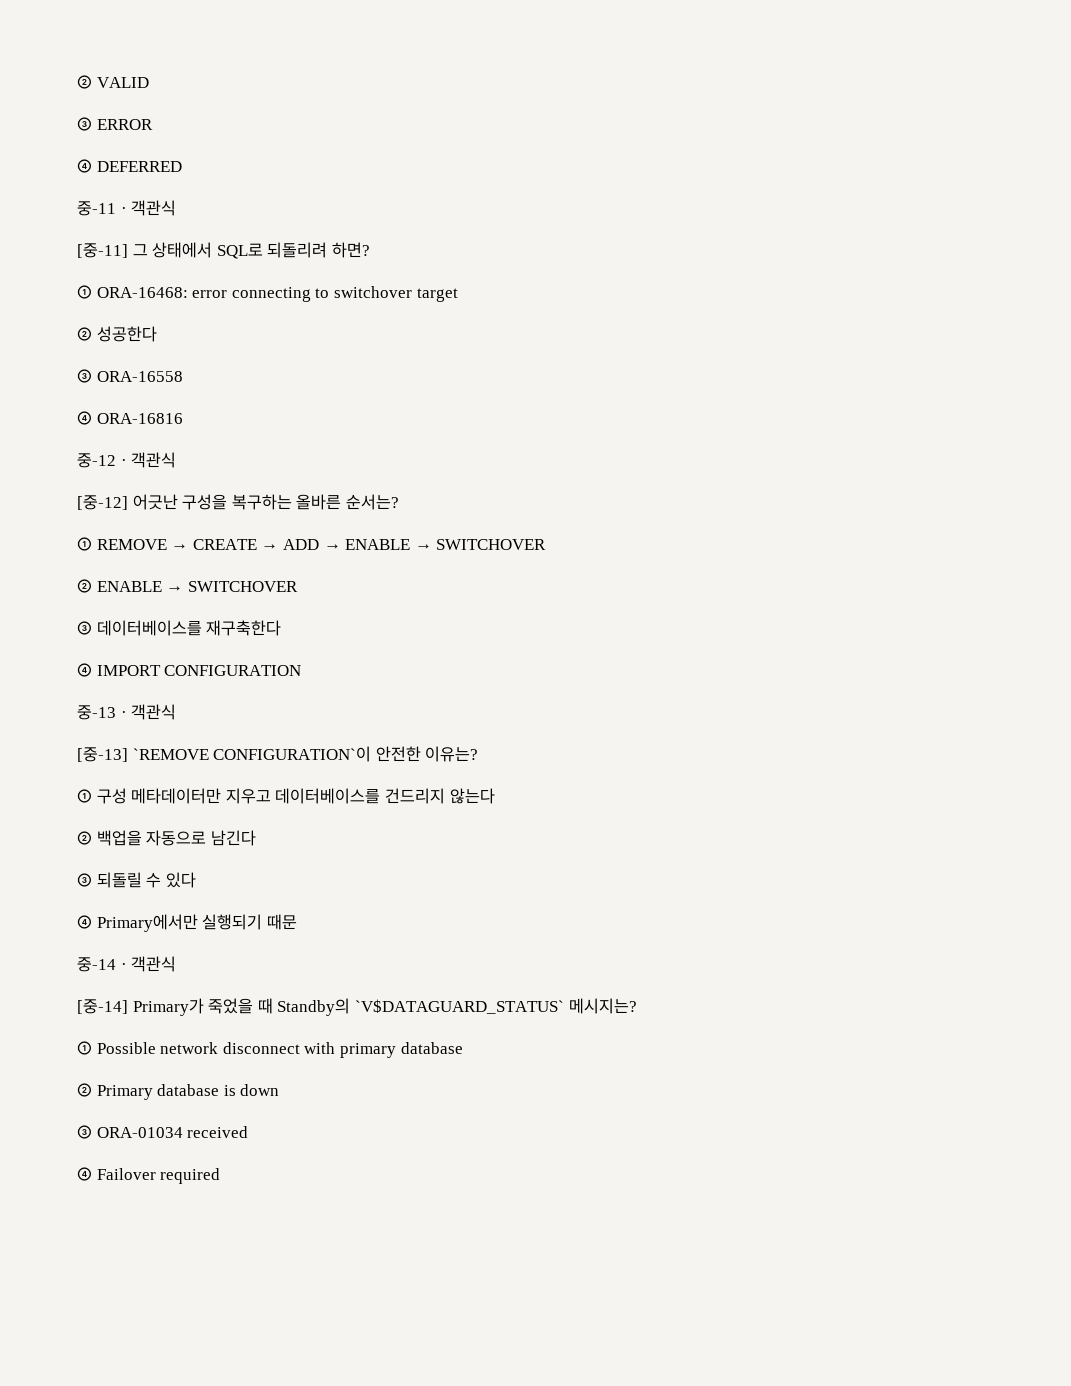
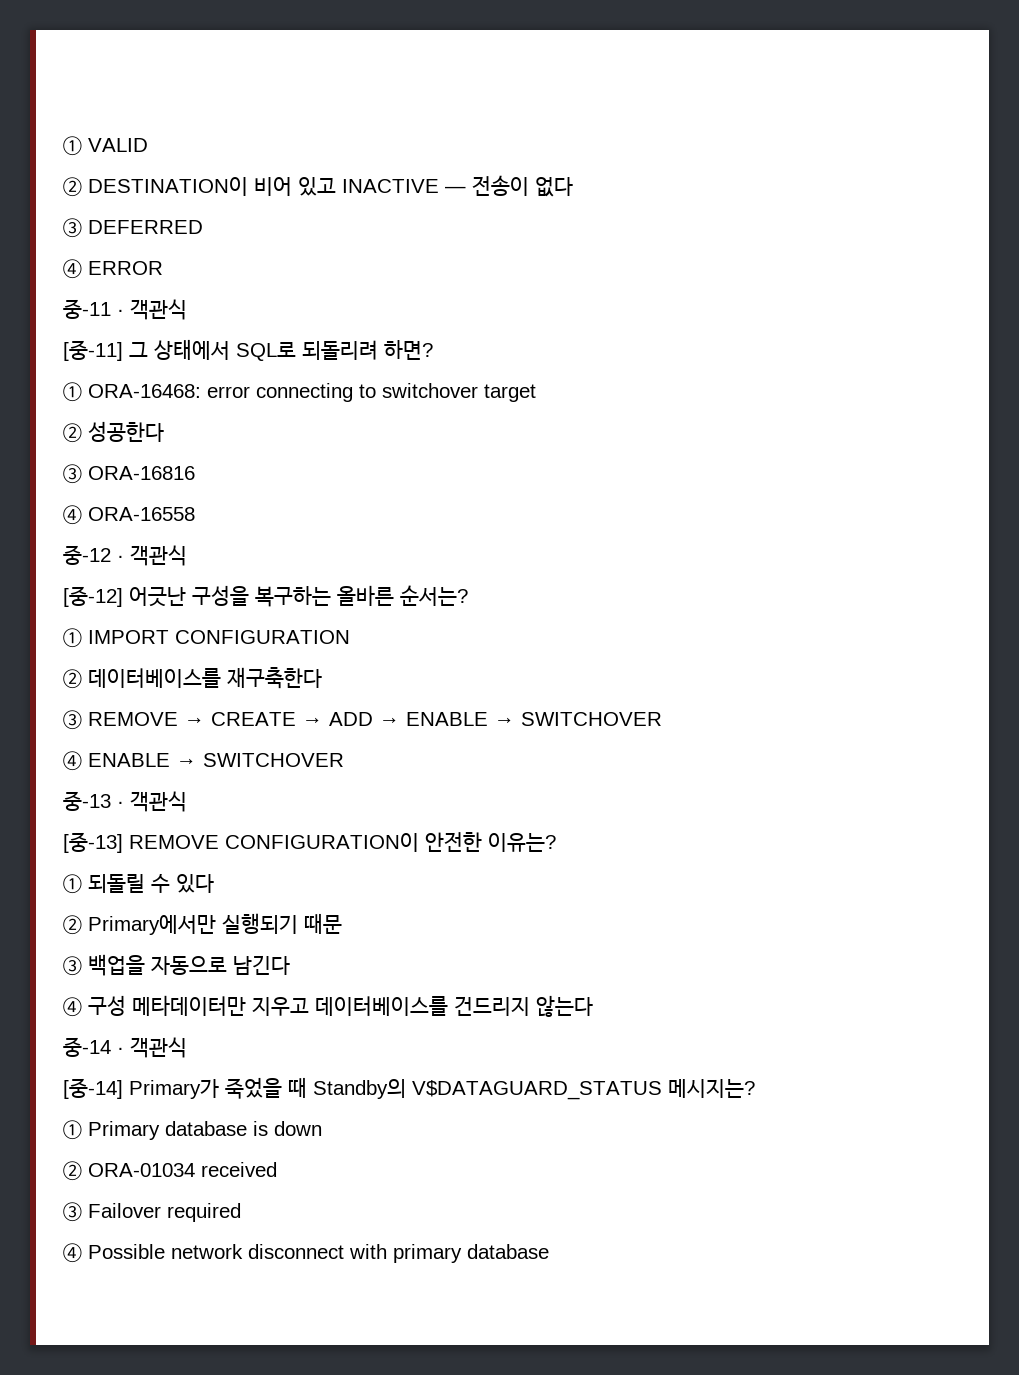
- ② VALID
+ ① VALID
- ③ ERROR
- ④ DEFERRED
+ ② DESTINATION이 비어 있고 INACTIVE — 전송이 없다
+ ③ DEFERRED
+ ④ ERROR
- ③ ORA-16558
- ④ ORA-16816
+ ③ ORA-16816
+ ④ ORA-16558
- ① REMOVE → CREATE → ADD → ENABLE → SWITCHOVER
+ ① IMPORT CONFIGURATION
+ ② 데이터베이스를 재구축한다
+ ③ REMOVE → CREATE → ADD → ENABLE → SWITCHOVER
- ② ENABLE → SWITCHOVER
- ③ 데이터베이스를 재구축한다
- ④ IMPORT CONFIGURATION
+ ④ ENABLE → SWITCHOVER
- [중-13] `REMOVE CONFIGURATION`이 안전한 이유는?
+ [중-13] REMOVE CONFIGURATION이 안전한 이유는?
- ① 구성 메타데이터만 지우고 데이터베이스를 건드리지 않는다
+ ① 되돌릴 수 있다
+ ② Primary에서만 실행되기 때문
+ ③ 백업을 자동으로 남긴다
+ ④ 구성 메타데이터만 지우고 데이터베이스를 건드리지 않는다
- ② 백업을 자동으로 남긴다
- ③ 되돌릴 수 있다
- ④ Primary에서만 실행되기 때문
- [중-14] Primary가 죽었을 때 Standby의 `V$DATAGUARD_STATUS` 메시지는?
+ [중-14] Primary가 죽었을 때 Standby의 V$DATAGUARD_STATUS 메시지는?
- ① Possible network disconnect with primary database
+ ① Primary database is down
+ ② ORA-01034 received
+ ③ Failover required
+ ④ Possible network disconnect with primary database
- ② Primary database is down
- ③ ORA-01034 received
- ④ Failover required

